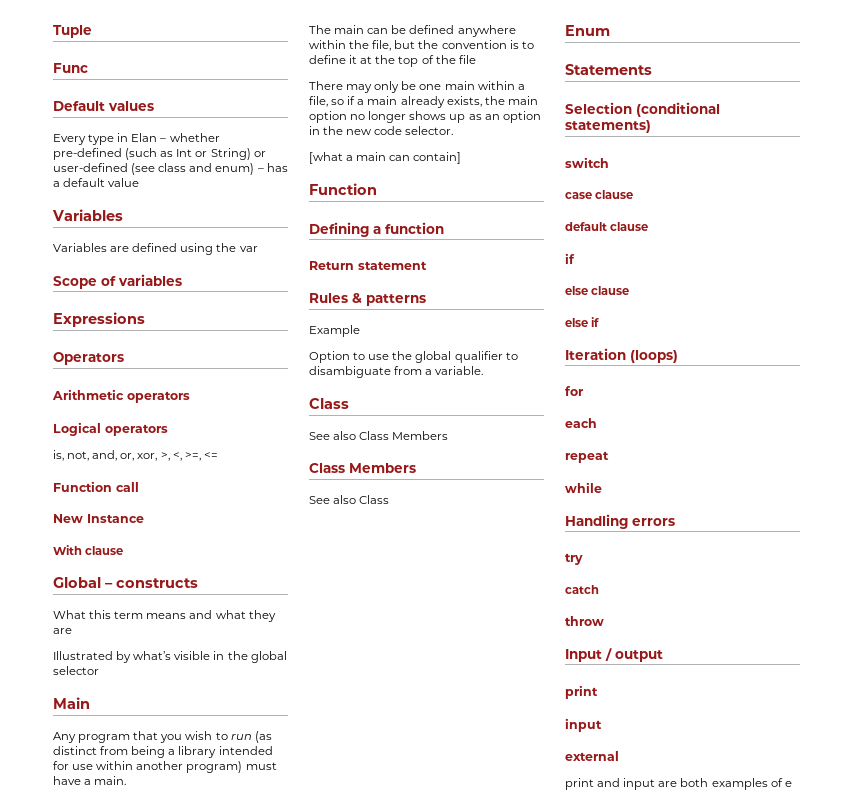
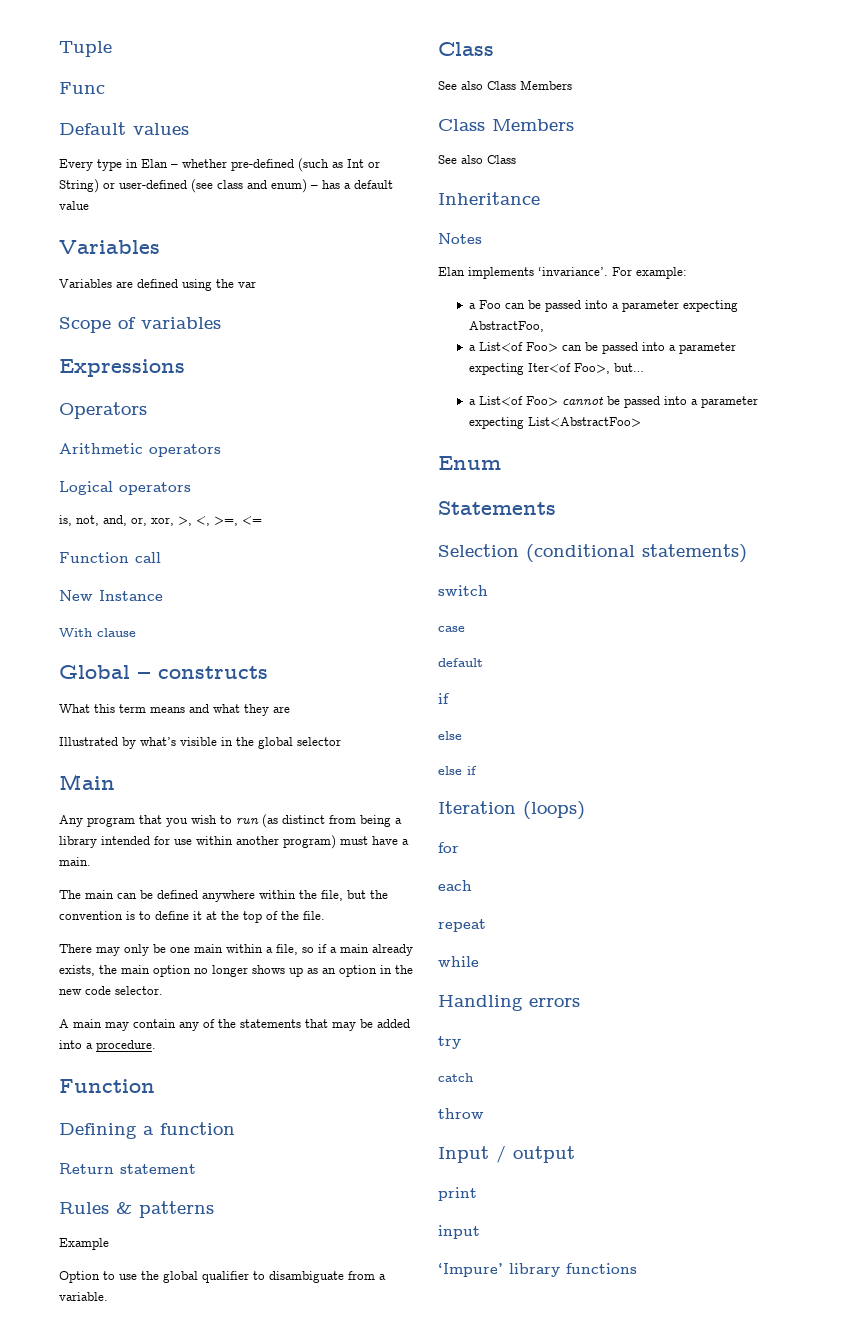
- The main can be defined anywhere within the file, but the convention is to define it at the top of the file
+ The main can be defined anywhere within the file, but the convention is to define it at the top of the file.
- [what a main can contain]
+ A main may contain any of the statements that may be added into a procedure.
+ Inheritance
+ Notes
+ Elan implements ‘invariance’. For example:
+ a Foo can be passed into a parameter expecting AbstractFoo,
+ a List<of Foo> can be passed into a parameter expecting Iter<of Foo>, but…
+ a List<of Foo> cannot be passed into a parameter expecting List<AbstractFoo>
- case clause
- default clause
+ case
+ default
  if
- else clause
+ else
- external
- print and input are both examples of e
+ ‘Impure’ library functions

